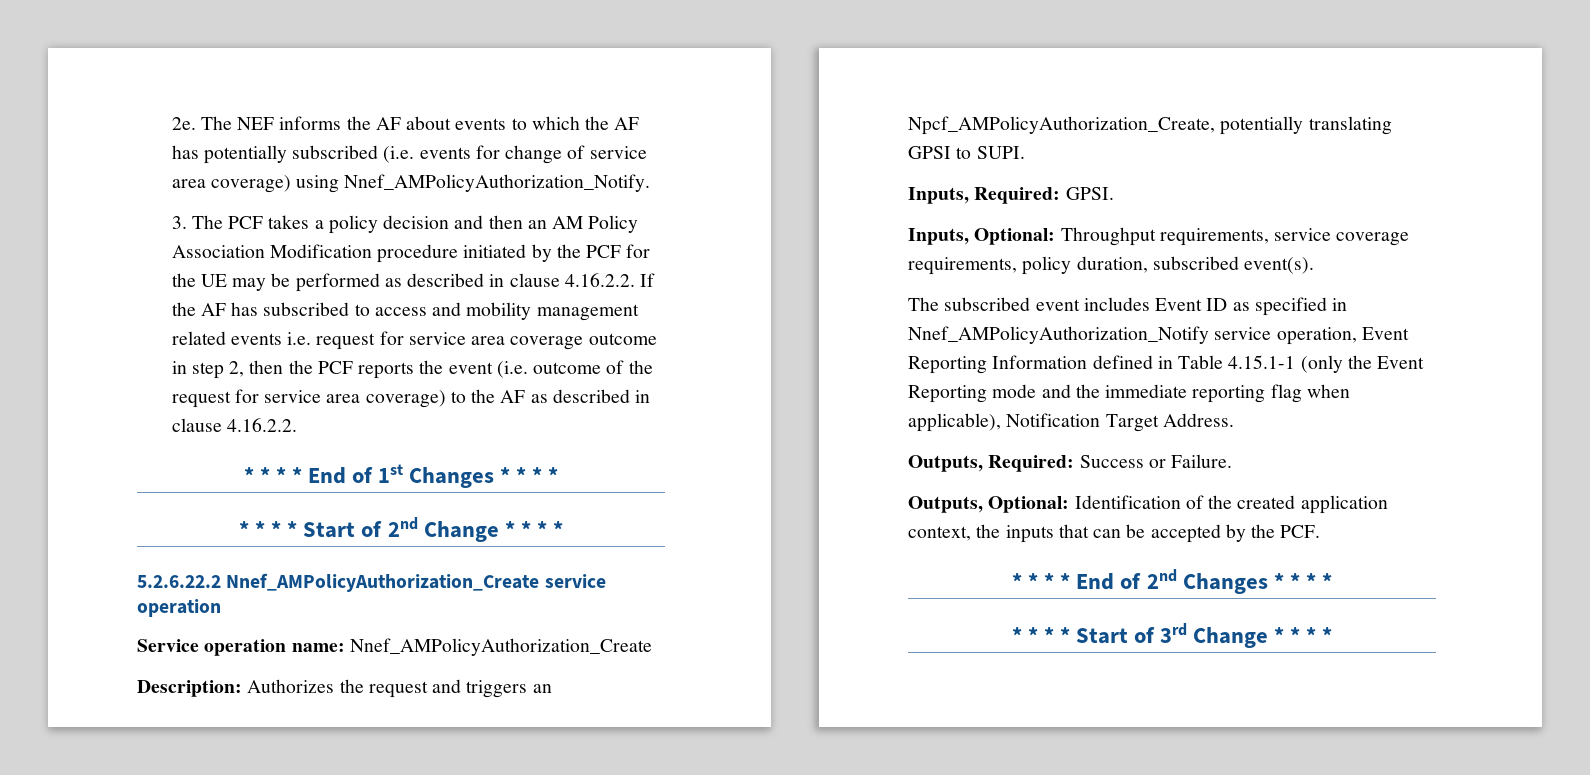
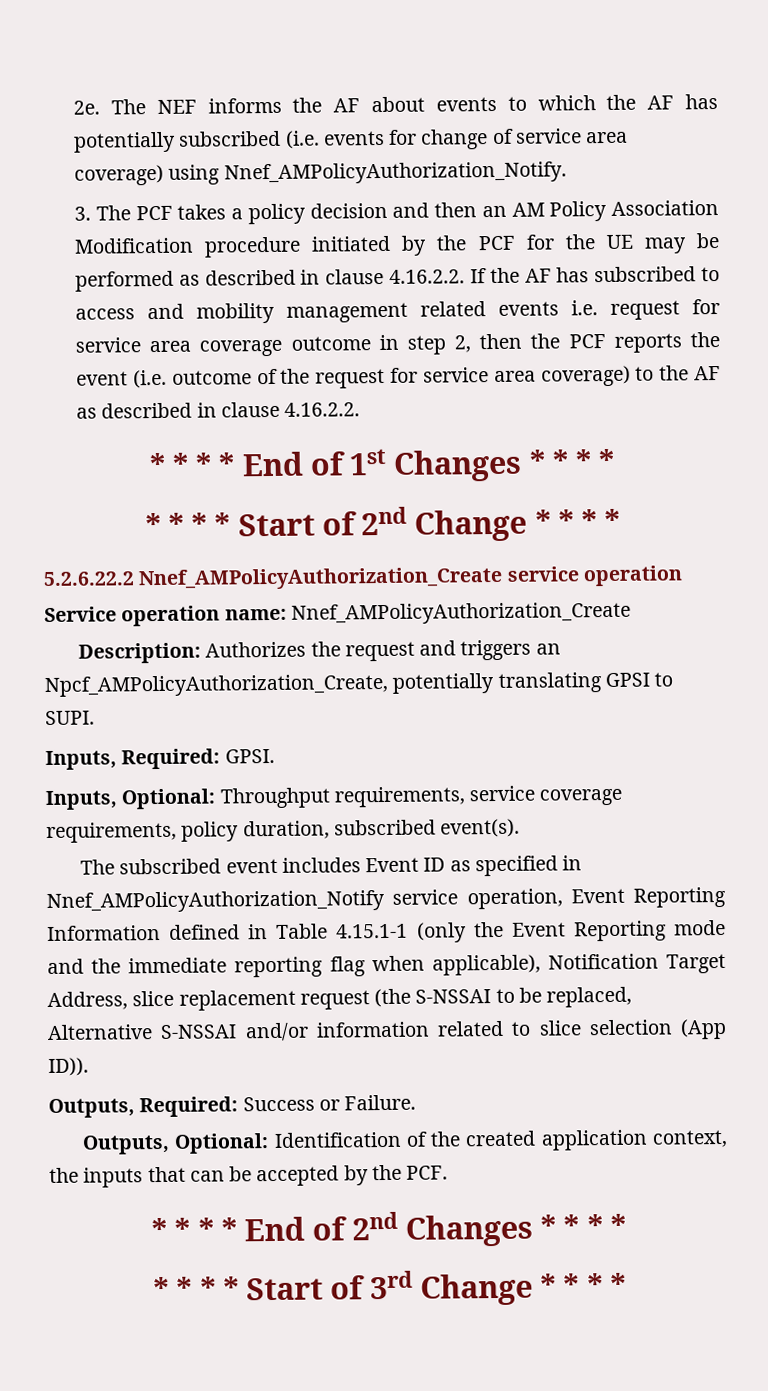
- The subscribed event includes Event ID as specified in Nnef_AMPolicyAuthorization_Notify service operation, Event Reporting Information defined in Table 4.15.1-1 (only the Event Reporting mode and the immediate reporting flag when applicable), Notification Target Address.
+ The subscribed event includes Event ID as specified in Nnef_AMPolicyAuthorization_Notify service operation, Event Reporting Information defined in Table 4.15.1-1 (only the Event Reporting mode and the immediate reporting flag when applicable), Notification Target Address, slice replacement request (the S-NSSAI to be replaced, Alternative S-NSSAI and/or information related to slice selection (App ID)).

